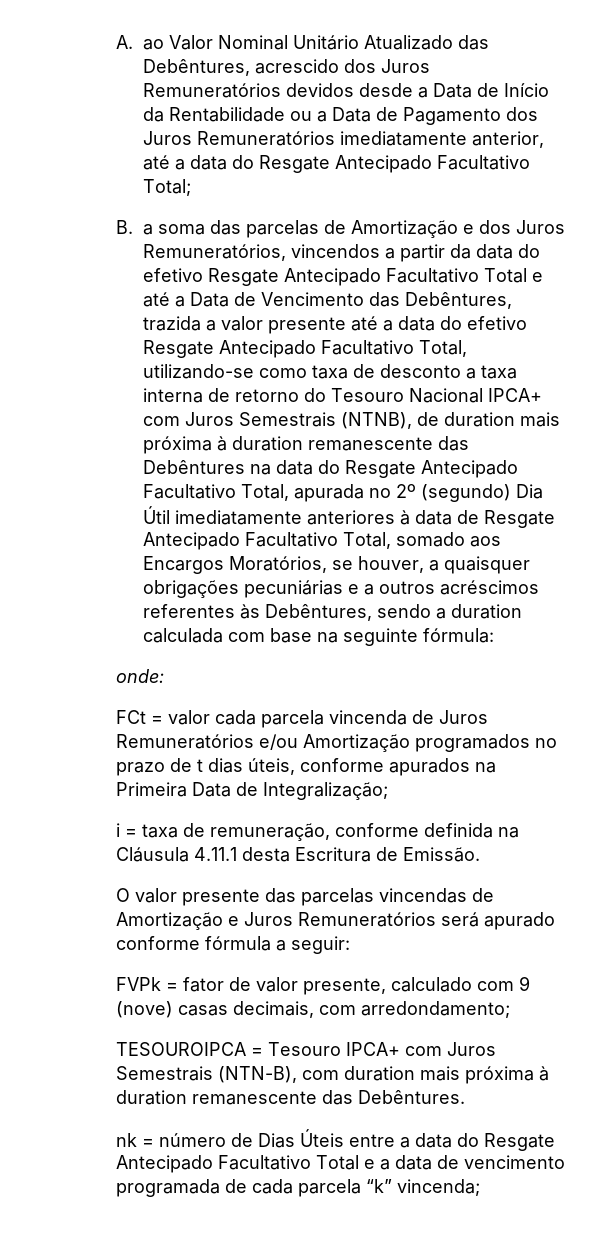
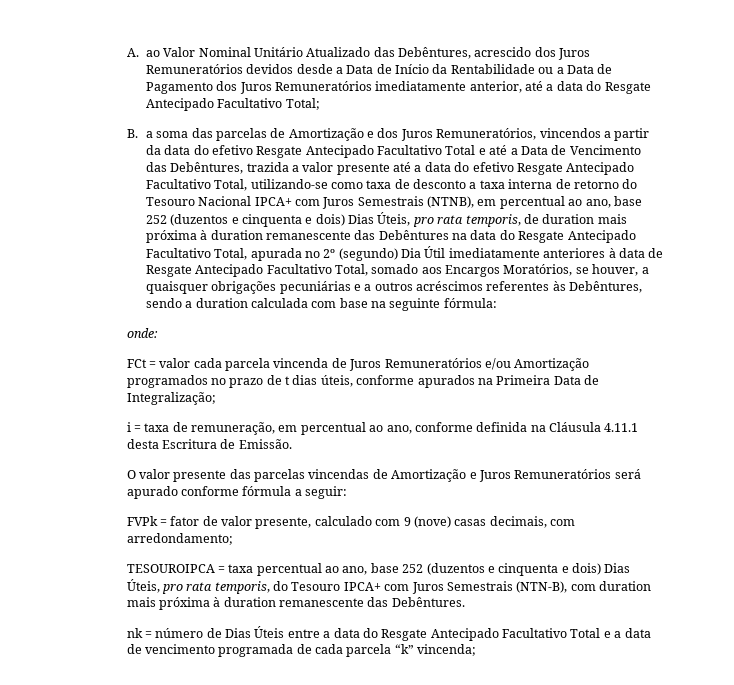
- B. a soma das parcelas de Amortização e dos Juros Remuneratórios, vincendos a partir da data do efetivo Resgate Antecipado Facultativo Total e até a Data de Vencimento das Debêntures, trazida a valor presente até a data do efetivo Resgate Antecipado Facultativo Total, utilizando-se como taxa de desconto a taxa interna de retorno do Tesouro Nacional IPCA+ com Juros Semestrais (NTNB), de duration mais próxima à duration remanescente das Debêntures na data do Resgate Antecipado Facultativo Total, apurada no 2º (segundo) Dia Útil imediatamente anteriores à data de Resgate Antecipado Facultativo Total, somado aos Encargos Moratórios, se houver, a quaisquer obrigações pecuniárias e a outros acréscimos referentes às Debêntures, sendo a duration calculada com base na seguinte fórmula:
+ B. a soma das parcelas de Amortização e dos Juros Remuneratórios, vincendos a partir da data do efetivo Resgate Antecipado Facultativo Total e até a Data de Vencimento das Debêntures, trazida a valor presente até a data do efetivo Resgate Antecipado Facultativo Total, utilizando-se como taxa de desconto a taxa interna de retorno do Tesouro Nacional IPCA+ com Juros Semestrais (NTNB), em percentual ao ano, base 252 (duzentos e cinquenta e dois) Dias Úteis, pro rata temporis, de duration mais próxima à duration remanescente das Debêntures na data do Resgate Antecipado Facultativo Total, apurada no 2º (segundo) Dia Útil imediatamente anteriores à data de Resgate Antecipado Facultativo Total, somado aos Encargos Moratórios, se houver, a quaisquer obrigações pecuniárias e a outros acréscimos referentes às Debêntures, sendo a duration calculada com base na seguinte fórmula:
- i = taxa de remuneração, conforme definida na Cláusula 4.11.1 desta Escritura de Emissão.
+ i = taxa de remuneração, em percentual ao ano, conforme definida na Cláusula 4.11.1 desta Escritura de Emissão.
- TESOUROIPCA = Tesouro IPCA+ com Juros Semestrais (NTN-B), com duration mais próxima à duration remanescente das Debêntures.
+ TESOUROIPCA = taxa percentual ao ano, base 252 (duzentos e cinquenta e dois) Dias Úteis, pro rata temporis, do Tesouro IPCA+ com Juros Semestrais (NTN-B), com duration mais próxima à duration remanescente das Debêntures.

